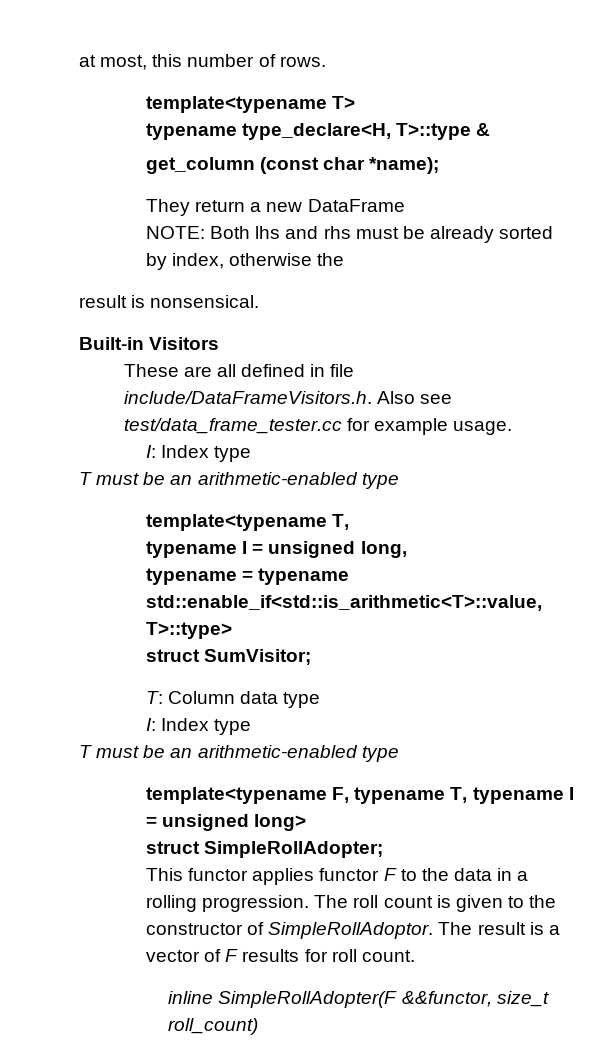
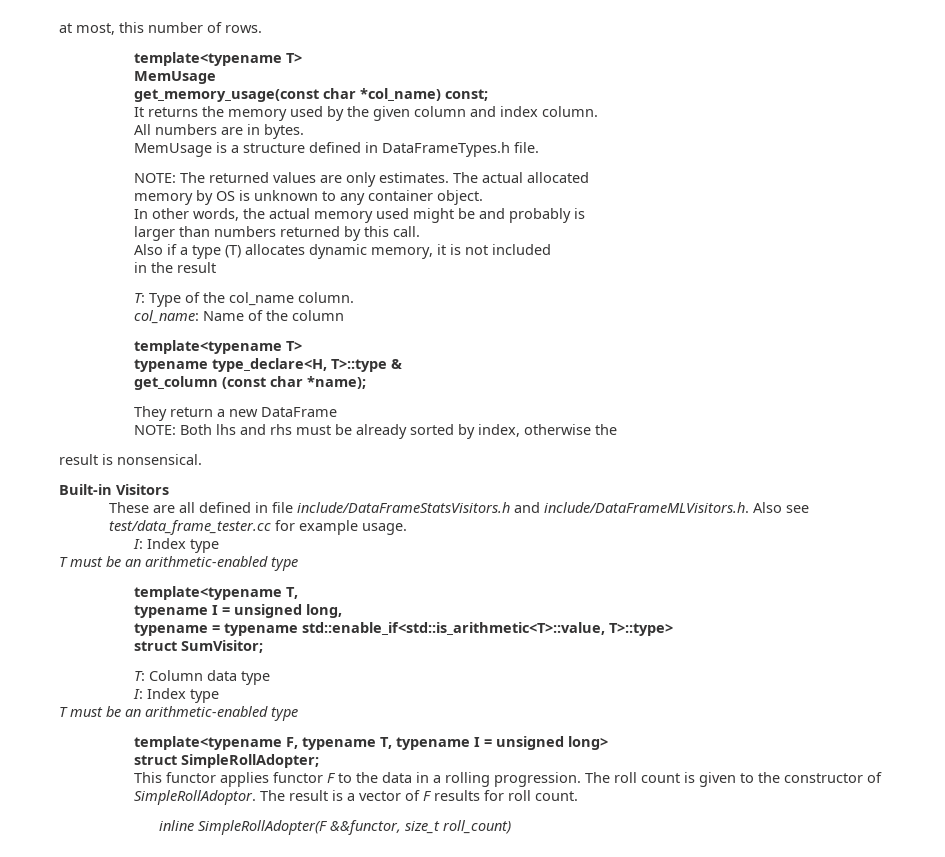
  at most, this number of rows.
+ template<typename T>
+ MemUsage
+ get_memory_usage(const char *col_name) const;
+ It returns the memory used by the given column and index column.
+ All numbers are in bytes.
+ MemUsage is a structure defined in DataFrameTypes.h file.
+ NOTE: The returned values are only estimates. The actual allocated
+ memory by OS is unknown to any container object.
+ In other words, the actual memory used might be and probably is
+ larger than numbers returned by this call.
+ Also if a type (T) allocates dynamic memory, it is not included
+ in the result
+ T: Type of the col_name column.
+ col_name: Name of the column
- These are all defined in file include/DataFrameVisitors.h. Also see test/data_frame_tester.cc for example usage.
+ These are all defined in file include/DataFrameStatsVisitors.h and include/DataFrameMLVisitors.h. Also see test/data_frame_tester.cc for example usage.

